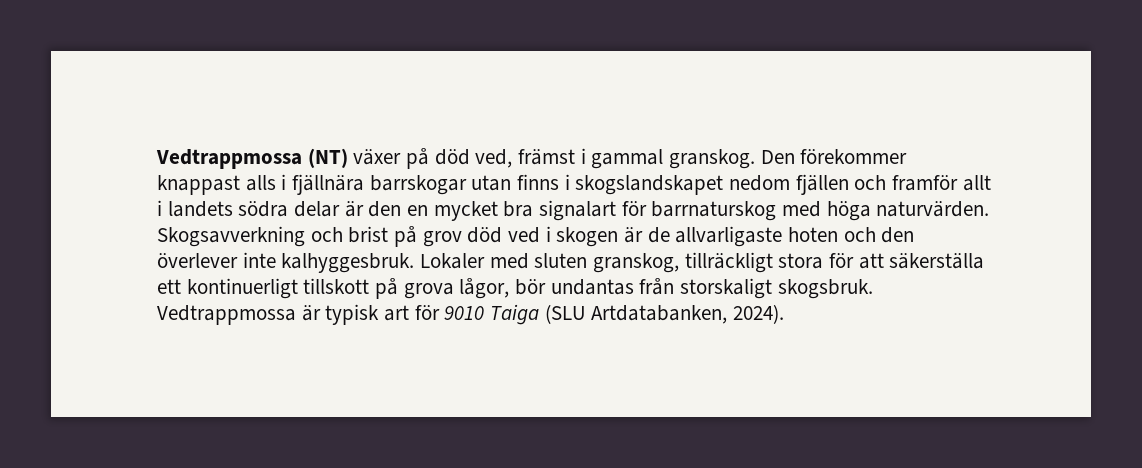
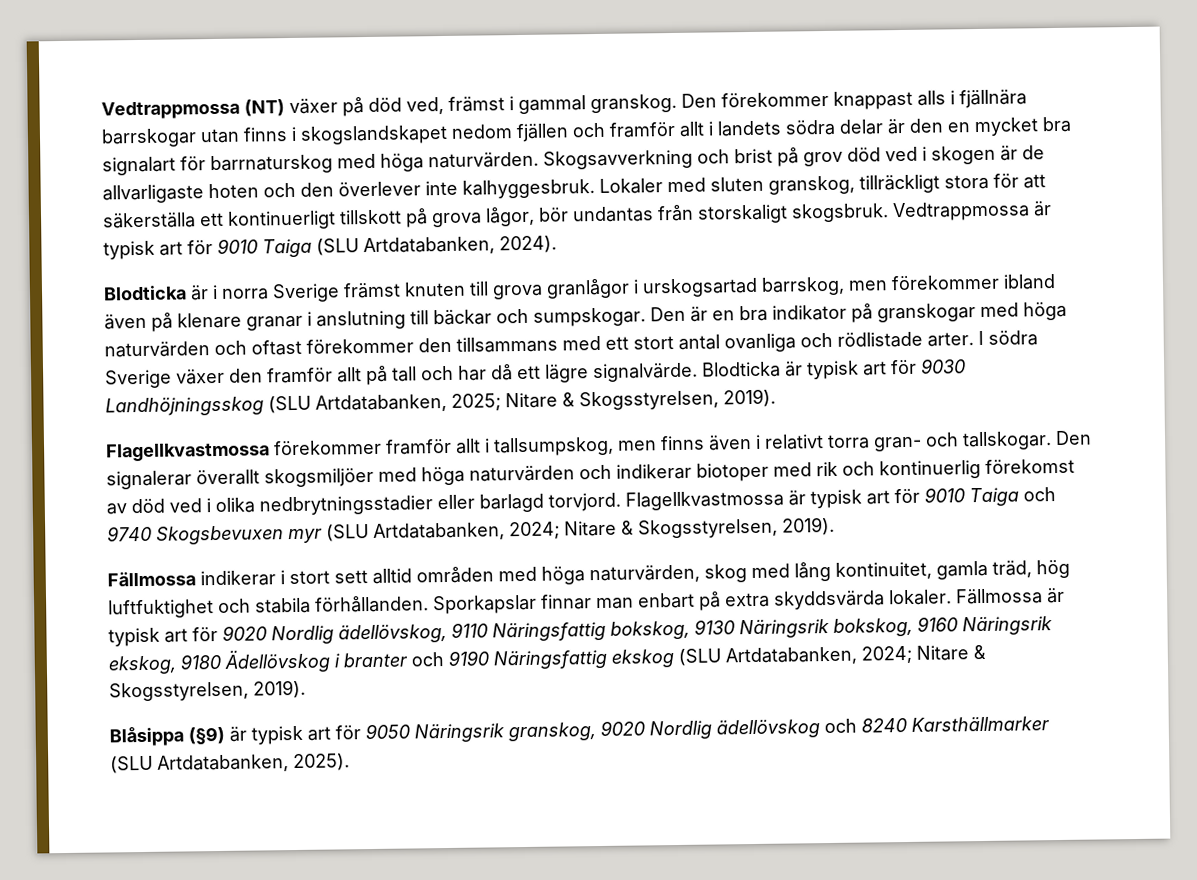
+ Blodticka är i norra Sverige främst knuten till grova granlågor i urskogsartad barrskog, men förekommer ibland även på klenare granar i anslutning till bäckar och sumpskogar. Den är en bra indikator på granskogar med höga naturvärden och oftast förekommer den tillsammans med ett stort antal ovanliga och rödlistade arter. I södra Sverige växer den framför allt på tall och har då ett lägre signalvärde. Blodticka är typisk art för 9030 Landhöjningsskog (SLU Artdatabanken, 2025; Nitare & Skogsstyrelsen, 2019).
+ Flagellkvastmossa förekommer framför allt i tallsumpskog, men finns även i relativt torra gran- och tallskogar. Den signalerar överallt skogsmiljöer med höga naturvärden och indikerar biotoper med rik och kontinuerlig förekomst av död ved i olika nedbrytningsstadier eller barlagd torvjord. Flagellkvastmossa är typisk art för 9010 Taiga och 9740 Skogsbevuxen myr (SLU Artdatabanken, 2024; Nitare & Skogsstyrelsen, 2019).
+ Fällmossa indikerar i stort sett alltid områden med höga naturvärden, skog med lång kontinuitet, gamla träd, hög luftfuktighet och stabila förhållanden. Sporkapslar finnar man enbart på extra skyddsvärda lokaler. Fällmossa är typisk art för 9020 Nordlig ädellövskog, 9110 Näringsfattig bokskog, 9130 Näringsrik bokskog, 9160 Näringsrik ekskog, 9180 Ädellövskog i branter och 9190 Näringsfattig ekskog (SLU Artdatabanken, 2024; Nitare & Skogsstyrelsen, 2019).
+ Blåsippa (§9) är typisk art för 9050 Näringsrik granskog, 9020 Nordlig ädellövskog och 8240 Karsthällmarker (SLU Artdatabanken, 2025).

